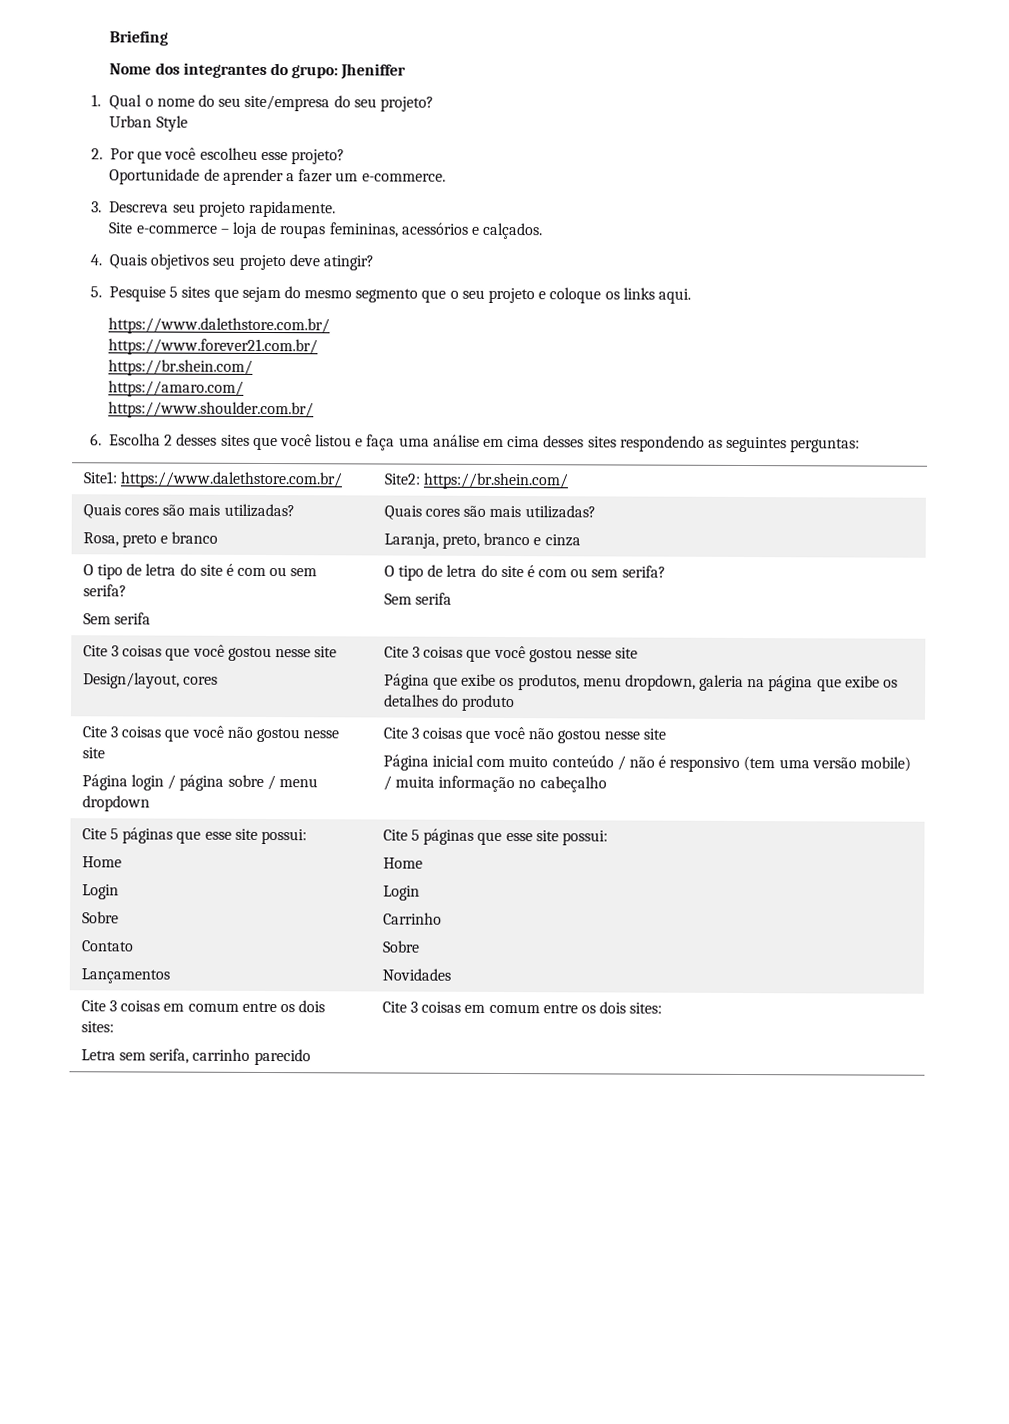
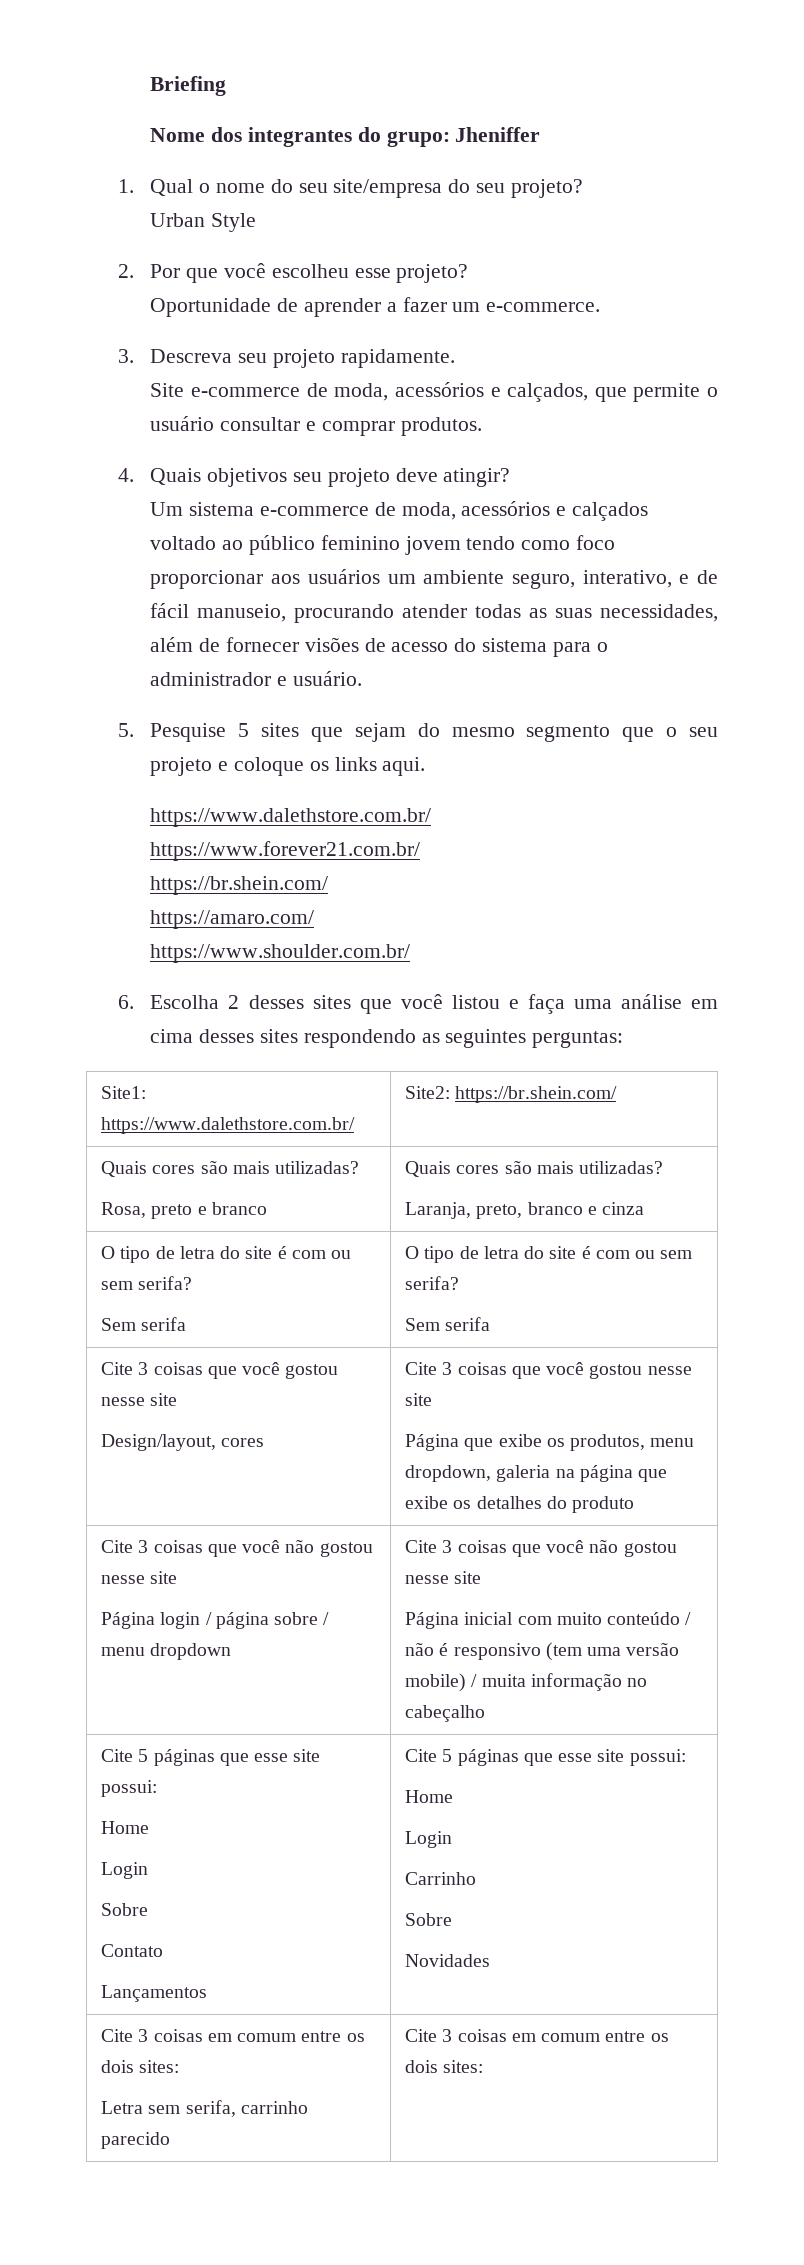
- Site e-commerce – loja de roupas femininas, acessórios e calçados.
+ Site e-commerce de moda, acessórios e calçados, que permite o usuário consultar e comprar produtos.
+ Um sistema e-commerce de moda, acessórios e calçados voltado ao público feminino jovem tendo como foco proporcionar aos usuários um ambiente seguro, interativo, e de fácil manuseio, procurando atender todas as suas necessidades, além de fornecer visões de acesso do sistema para o administrador e usuário.

